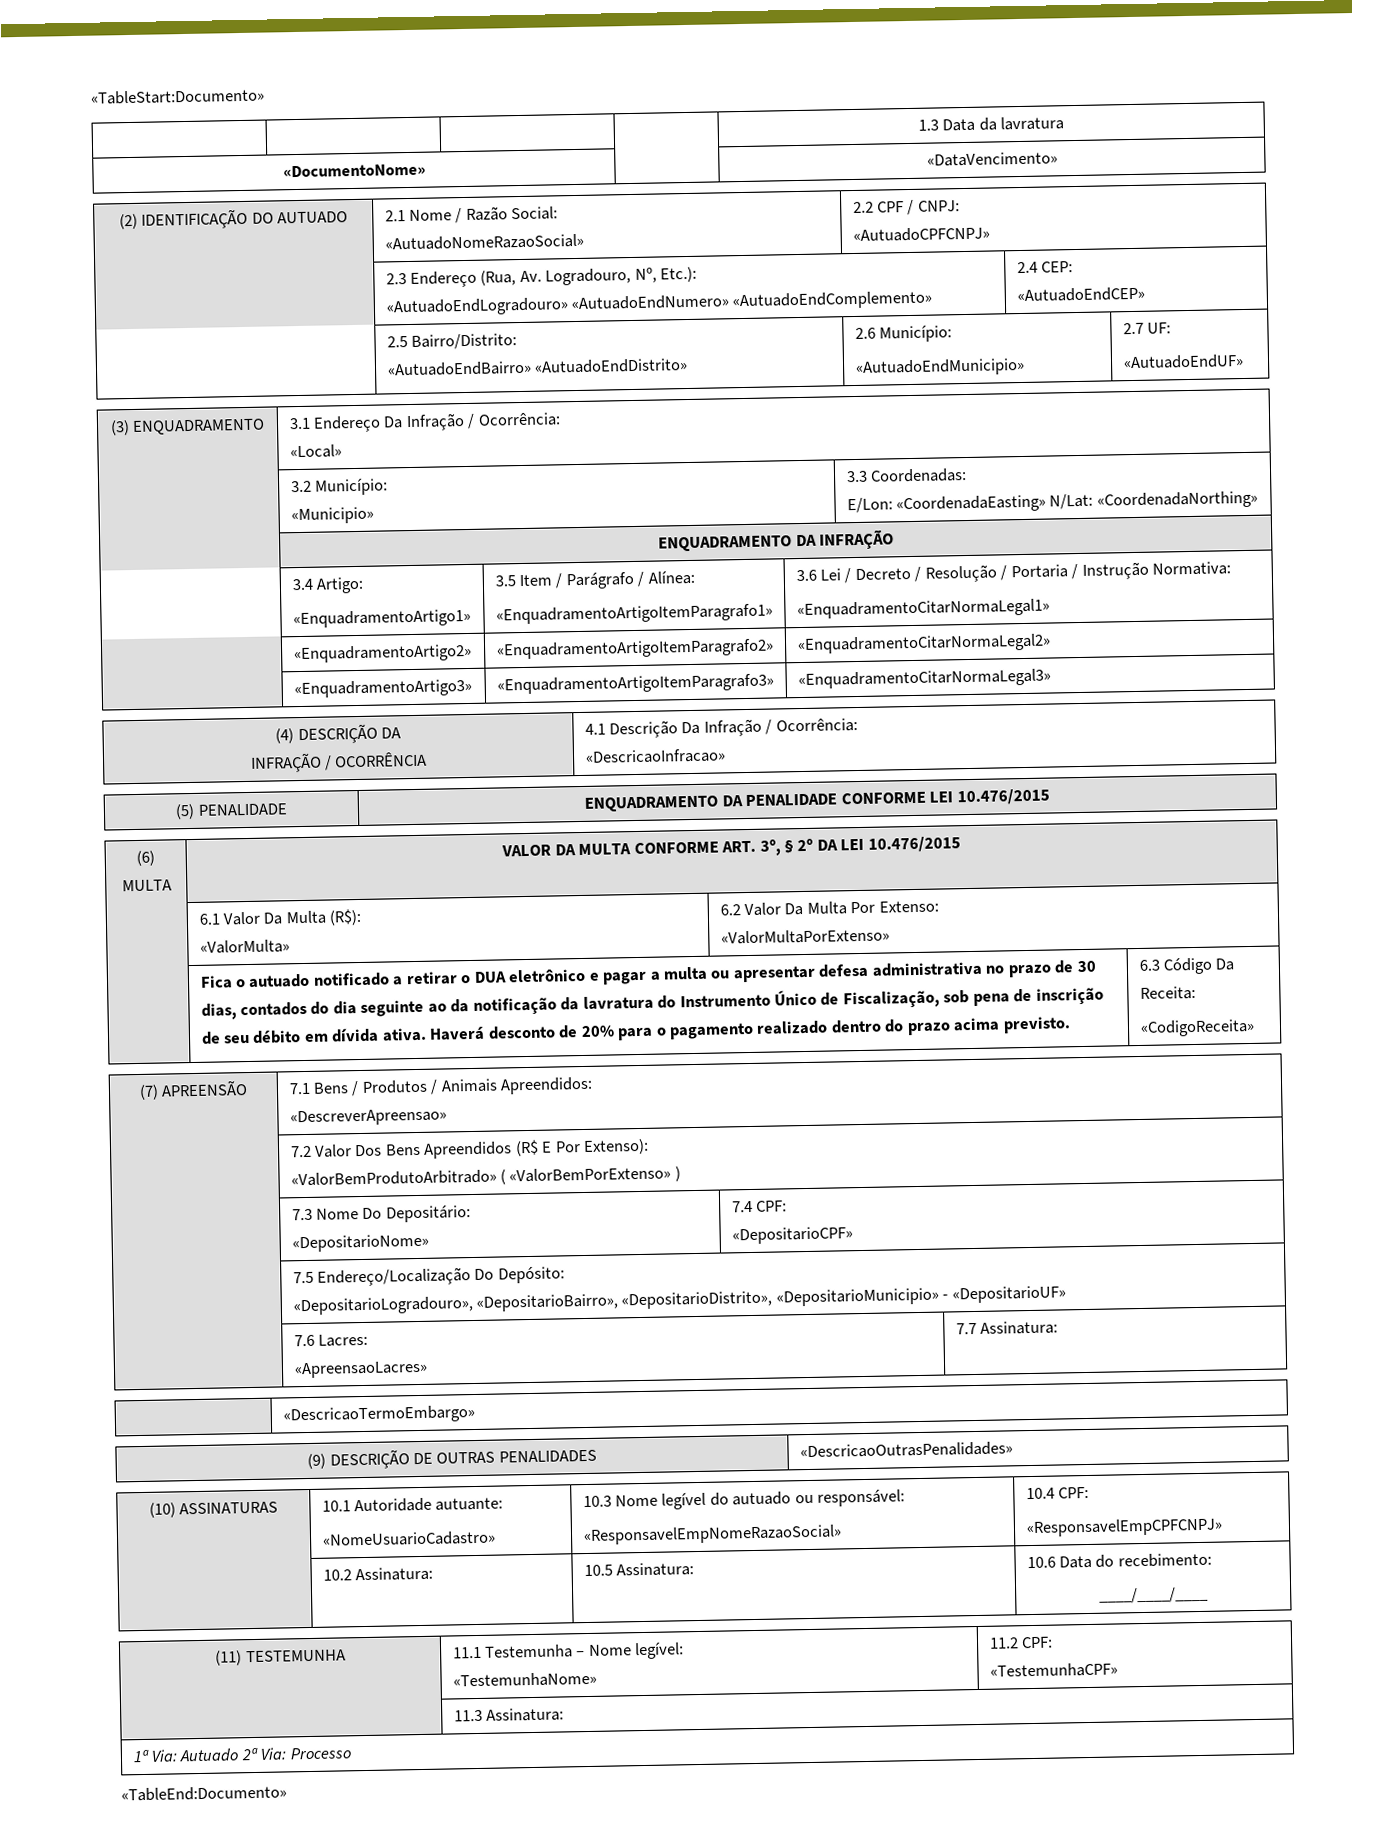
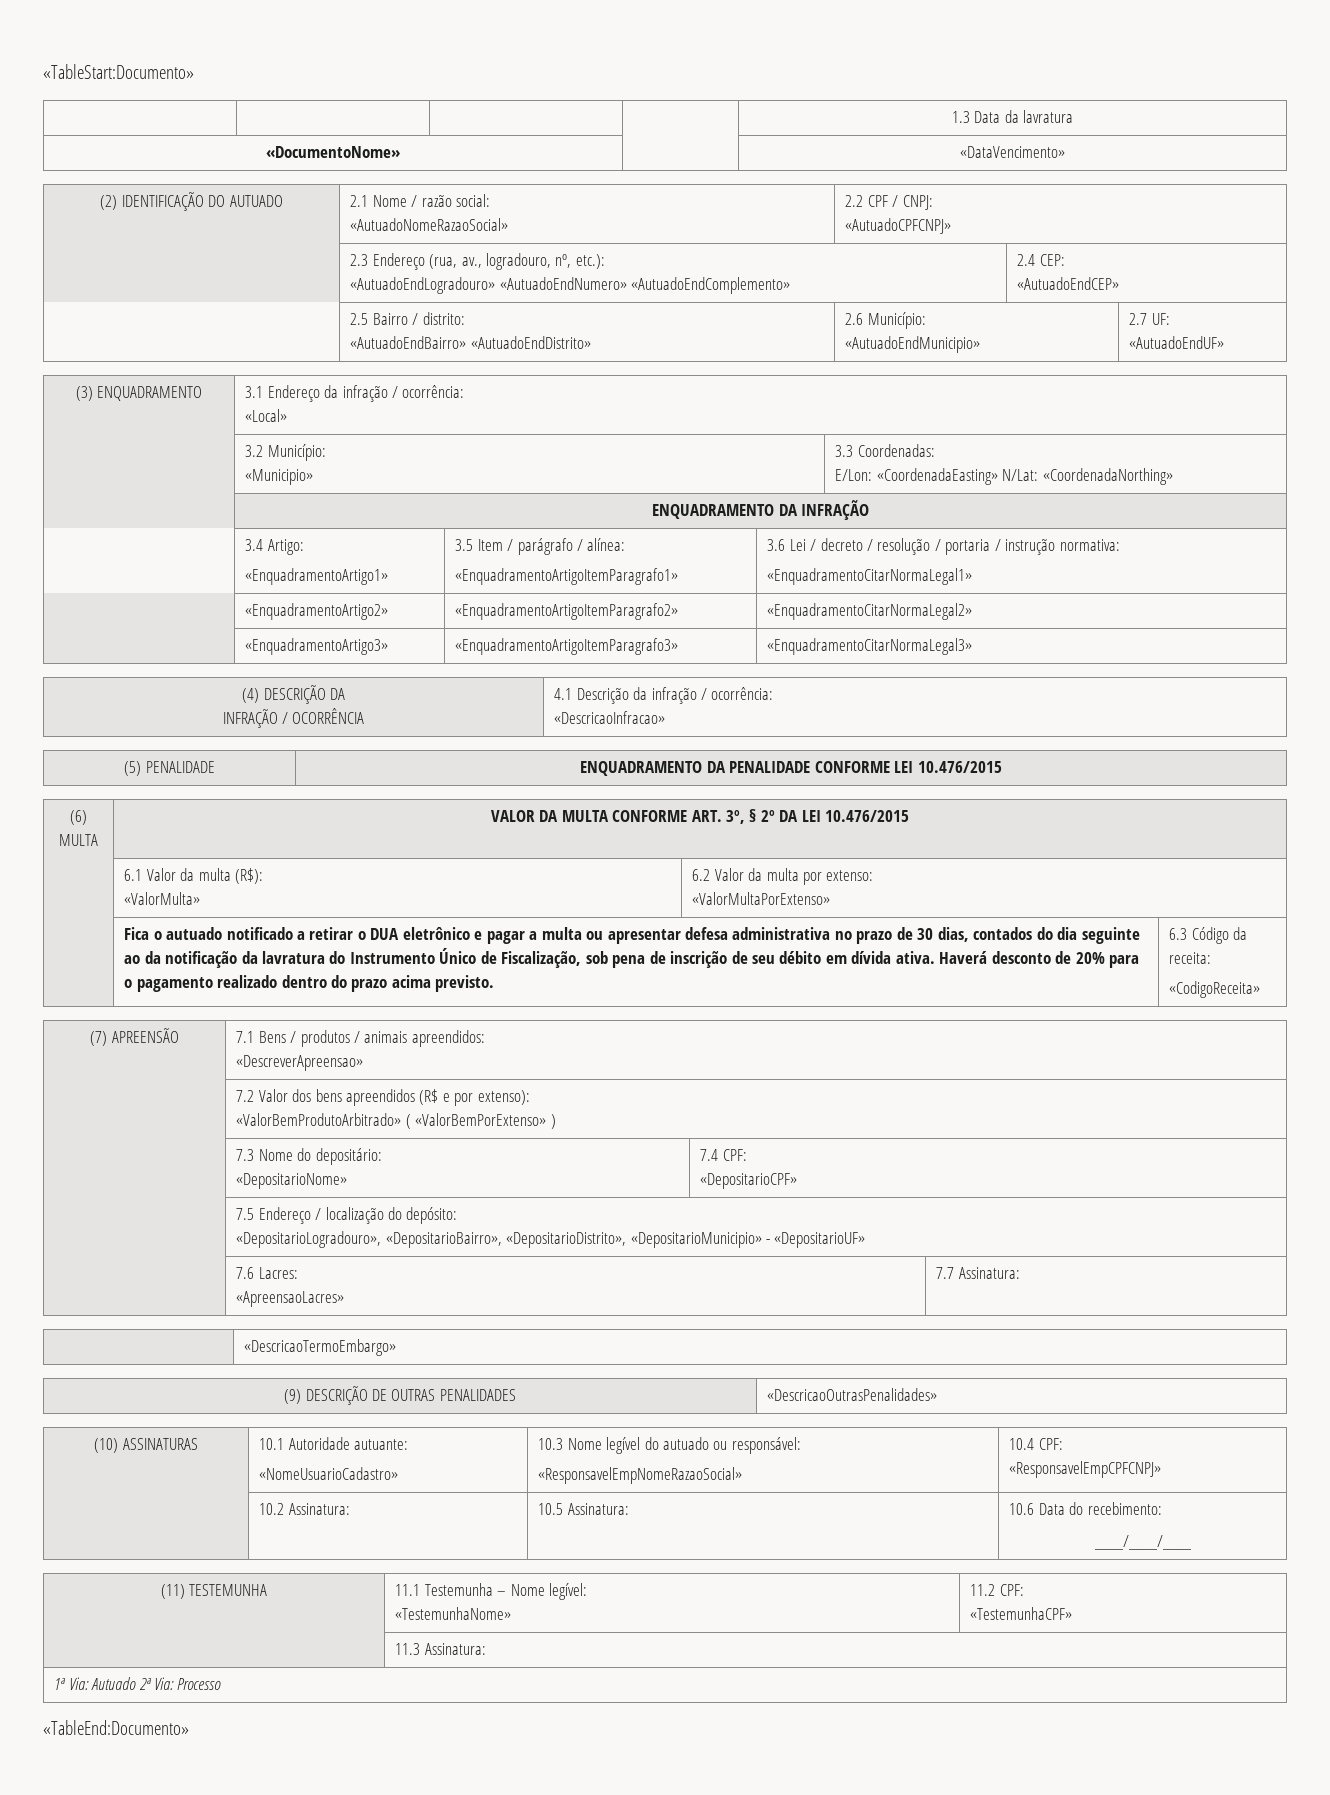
- (2) IDENTIFICAÇÃO DO AUTUADO | 2.1 Nome / Razão Social:
+ (2) IDENTIFICAÇÃO DO AUTUADO | 2.1 Nome / razão social:
- | 2.3 Endereço (Rua, Av. Logradouro, Nº, Etc.):
+ | 2.3 Endereço (rua, av., logradouro, nº, etc.):
- | 2.5 Bairro/Distrito:
+ | 2.5 Bairro / distrito:
- (3) ENQUADRAMENTO | 3.1 Endereço Da Infração / Ocorrência:
+ (3) ENQUADRAMENTO | 3.1 Endereço da infração / ocorrência:
  | 3.4 Artigo:
- «EnquadramentoArtigo1» | 3.5 Item / Parágrafo / Alínea:
- «EnquadramentoArtigoItemParagrafo1» | 3.6 Lei / Decreto / Resolução / Portaria / Instrução Normativa:
+ «EnquadramentoArtigo1» | 3.5 Item / parágrafo / alínea:
+ «EnquadramentoArtigoItemParagrafo1» | 3.6 Lei / decreto / resolução / portaria / instrução normativa:
  (4) DESCRIÇÃO DA
- INFRAÇÃO / OCORRÊNCIA | 4.1 Descrição Da Infração / Ocorrência:
+ INFRAÇÃO / OCORRÊNCIA | 4.1 Descrição da infração / ocorrência:
- | 6.1 Valor Da Multa (R$):
- «ValorMulta» | 6.2 Valor Da Multa Por Extenso:
+ | 6.1 Valor da multa (R$):
+ «ValorMulta» | 6.2 Valor da multa por extenso:
- 6.3 Código Da Receita:
+ 6.3 Código da receita:
- (7) APREENSÃO | 7.1 Bens / Produtos / Animais Apreendidos:
+ (7) APREENSÃO | 7.1 Bens / produtos / animais apreendidos:
- | 7.2 Valor Dos Bens Apreendidos (R$ E Por Extenso):
+ | 7.2 Valor dos bens apreendidos (R$ e por extenso):
- | 7.3 Nome Do Depositário:
+ | 7.3 Nome do depositário:
- | 7.5 Endereço/Localização Do Depósito:
+ | 7.5 Endereço / localização do depósito:

